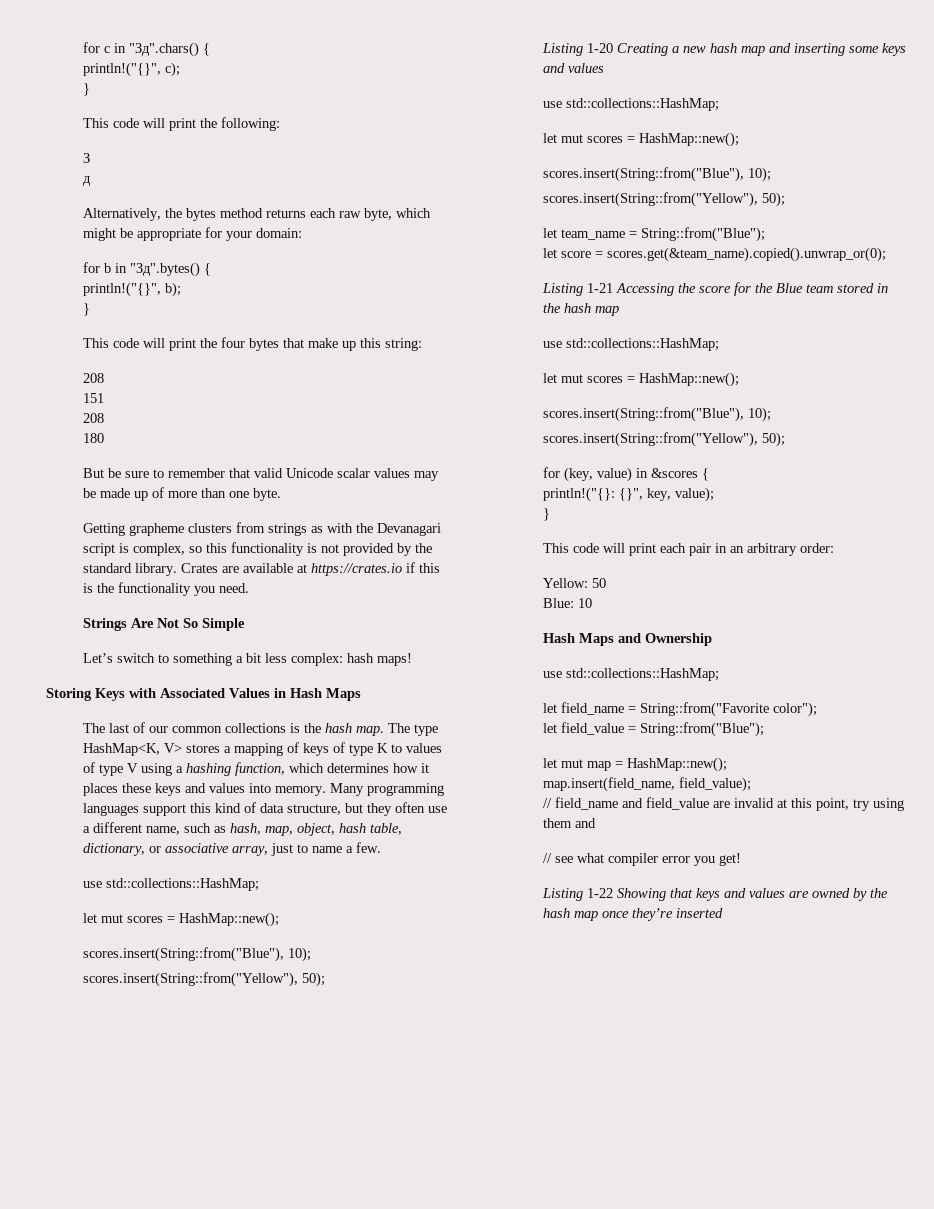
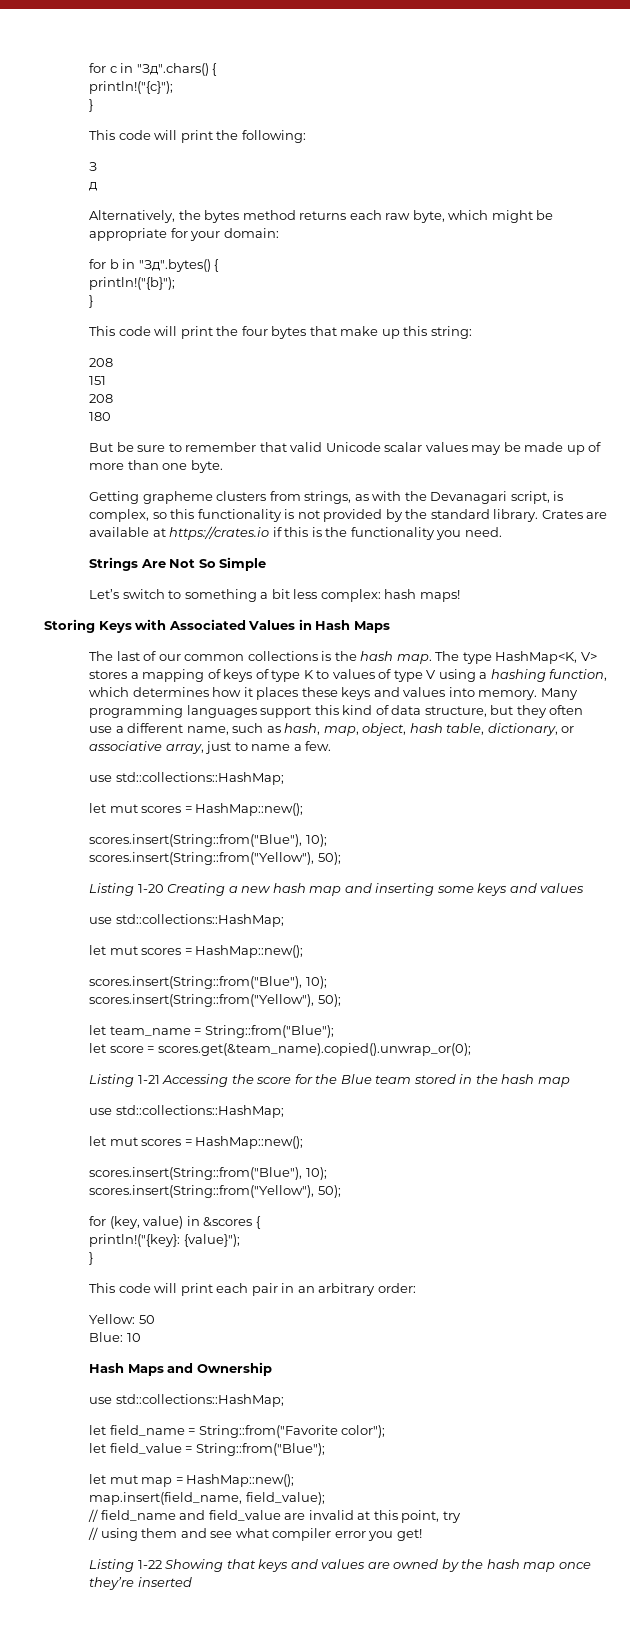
- println!("{}", c);
+ println!("{c}");
- println!("{}", b);
+ println!("{b}");
- Getting grapheme clusters from strings as with the Devanagari script is complex, so this functionality is not provided by the standard library.
+ Getting grapheme clusters from strings, as with the Devanagari script, is complex, so this functionality is not provided by the standard library.
- println!("{}: {}", key, value);
+ println!("{key}: {value}");
- // field_name and field_value are invalid at this point, try using them and
- // see what compiler error you get!
+ // field_name and field_value are invalid at this point, try
+ // using them and see what compiler error you get!

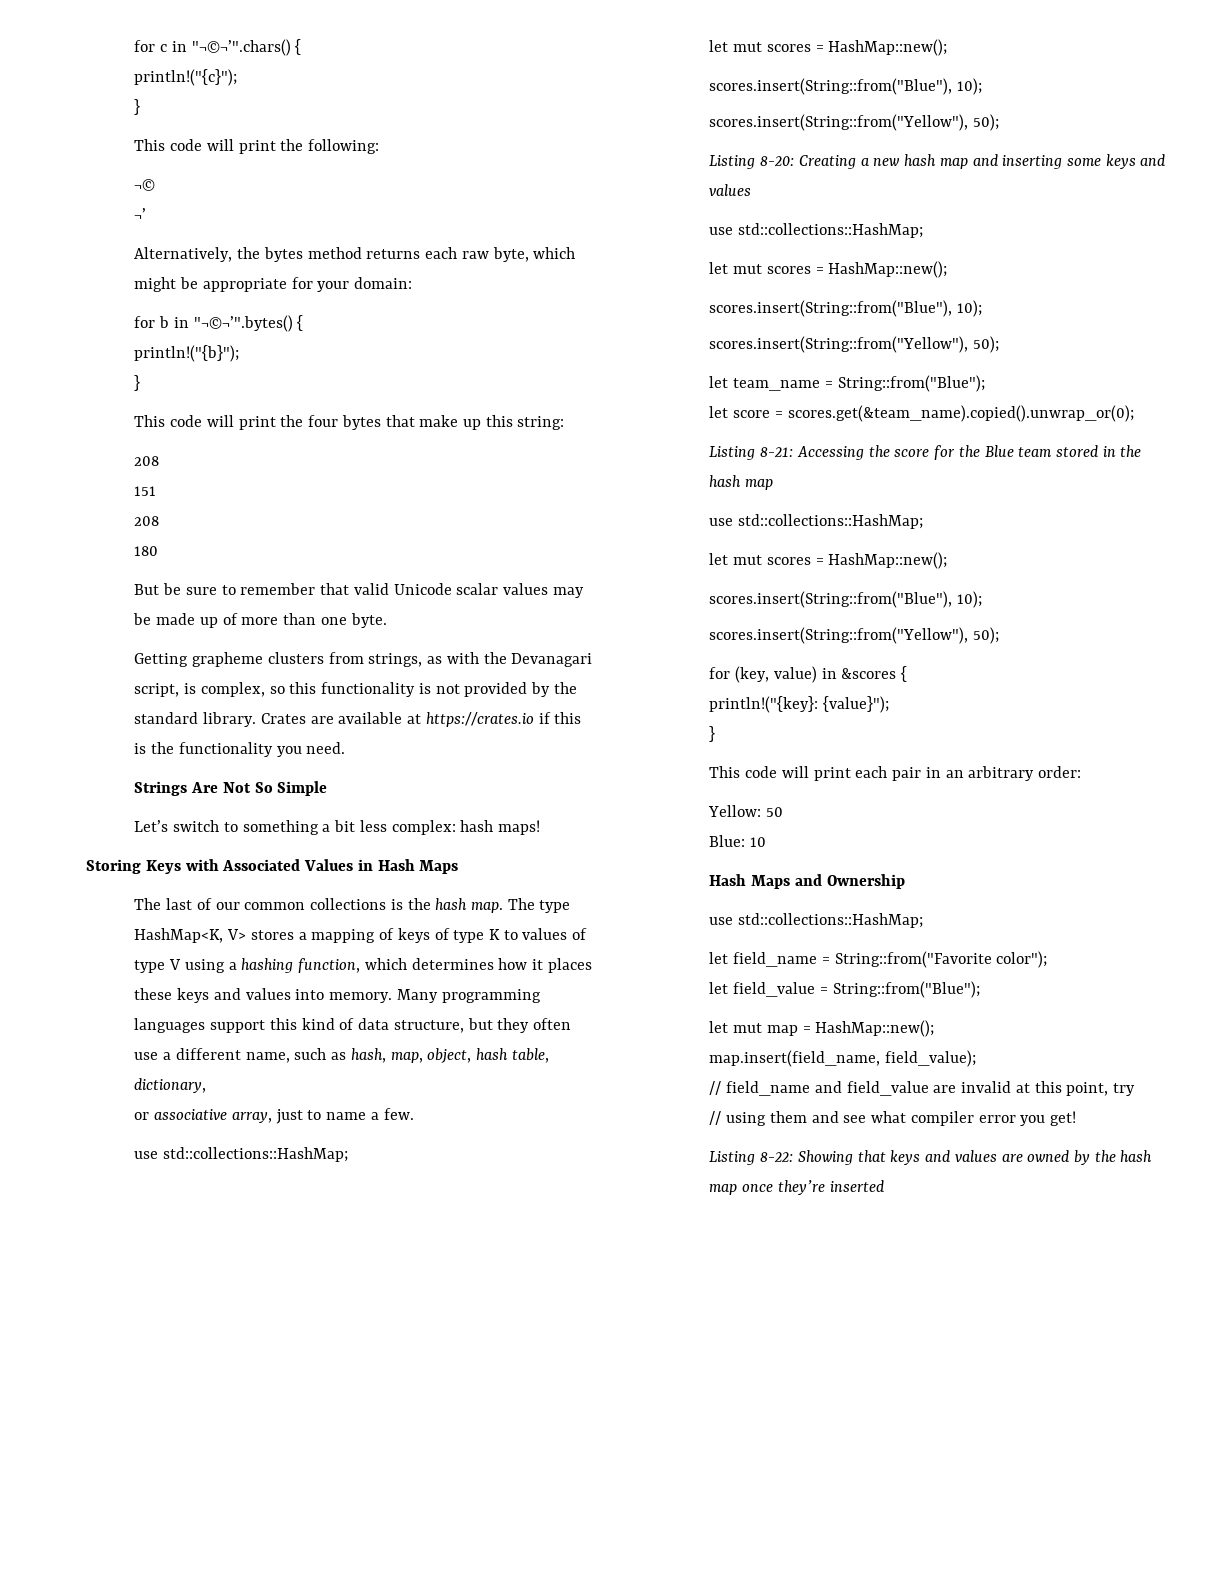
- for c in "Зд".chars() {
+ for c in "¬©¬’".chars() {
- З
- д
+ ¬©
+ ¬’
- for b in "Зд".bytes() {
+ for b in "¬©¬’".bytes() {
- Many programming languages support this kind of data structure, but they often use a different name, such as hash, map, object, hash table, dictionary, or associative array, just to name a few.
+ Many programming languages support this kind of data structure, but they often use a different name, such as hash, map, object, hash table, dictionary,
+ or associative array, just to name a few.
- Listing 1-20 Creating a new hash map and inserting some keys and values
+ Listing 8-20: Creating a new hash map and inserting some keys and values
- Listing 1-21 Accessing the score for the Blue team stored in the hash map
+ Listing 8-21: Accessing the score for the Blue team stored in the hash map
- Listing 1-22 Showing that keys and values are owned by the hash map once they’re inserted
+ Listing 8-22: Showing that keys and values are owned by the hash map once they’re inserted

